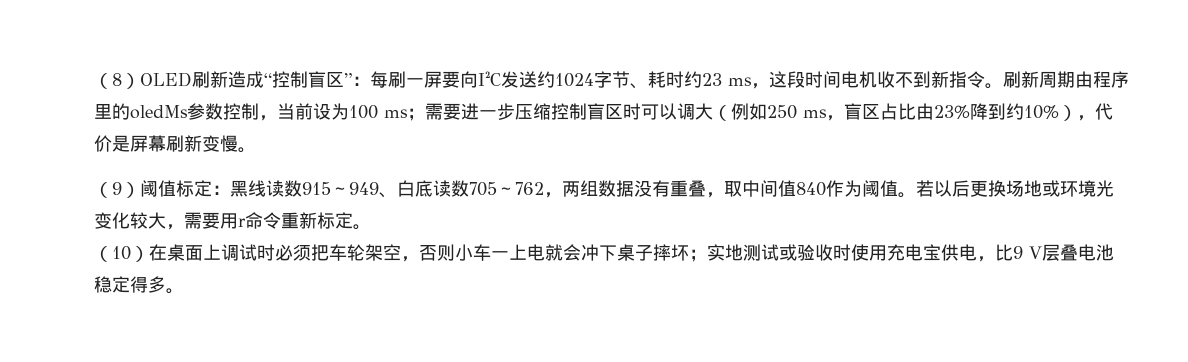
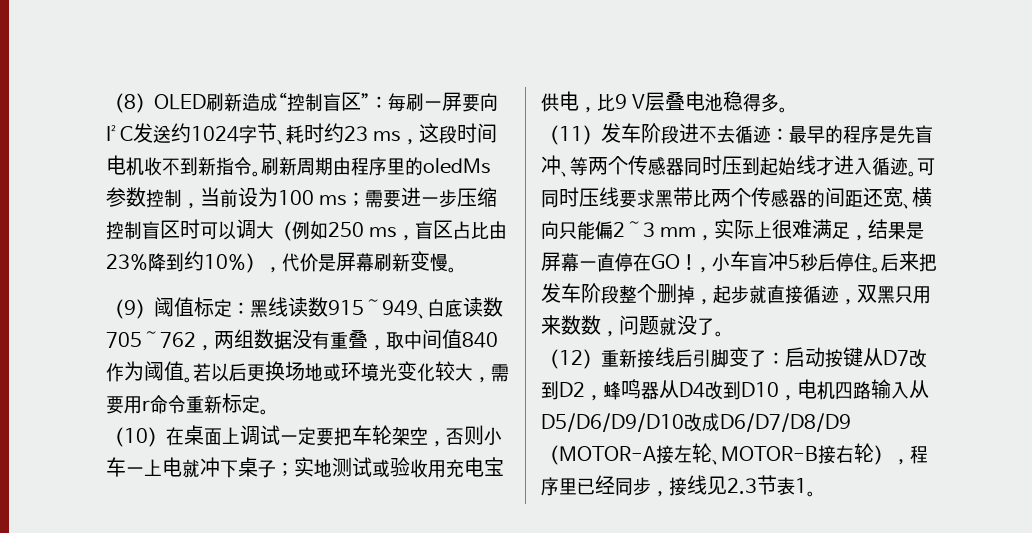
- （10）在桌面上调试时必须把车轮架空，否则小车一上电就会冲下桌子摔坏；实地测试或验收时使用充电宝供电，比9 V层叠电池稳定得多。
+ （10）在桌面上调试一定要把车轮架空，否则小车一上电就冲下桌子；实地测试或验收用充电宝供电，比9 V层叠电池稳得多。
+ （11）发车阶段进不去循迹：最早的程序是先盲冲、等两个传感器同时压到起始线才进入循迹。可同时压线要求黑带比两个传感器的间距还宽、横向只能偏2～3 mm，实际上很难满足，结果是屏幕一直停在GO !，小车盲冲5秒后停住。后来把发车阶段整个删掉，起步就直接循迹，双黑只用来数数，问题就没了。
+ （12）重新接线后引脚变了：启动按键从D7改到D2，蜂鸣器从D4改到D10，电机四路输入从D5/D6/D9/D10改成D6/D7/D8/D9（MOTOR-A接左轮、MOTOR-B接右轮），程序里已经同步，接线见2.3节表1。

